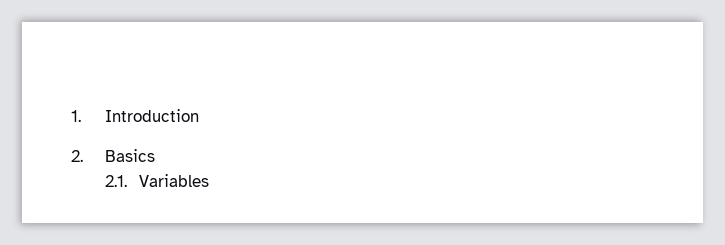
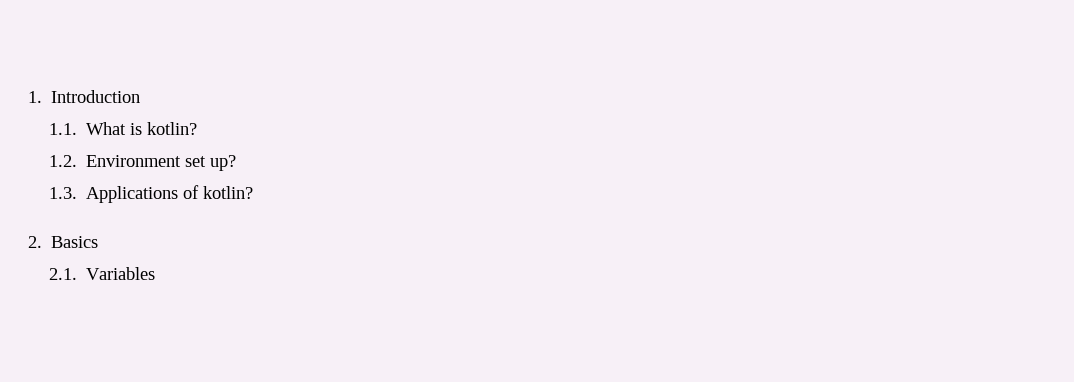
+ 1.1. What is kotlin?
+ 1.2. Environment set up?
+ 1.3. Applications of kotlin?

